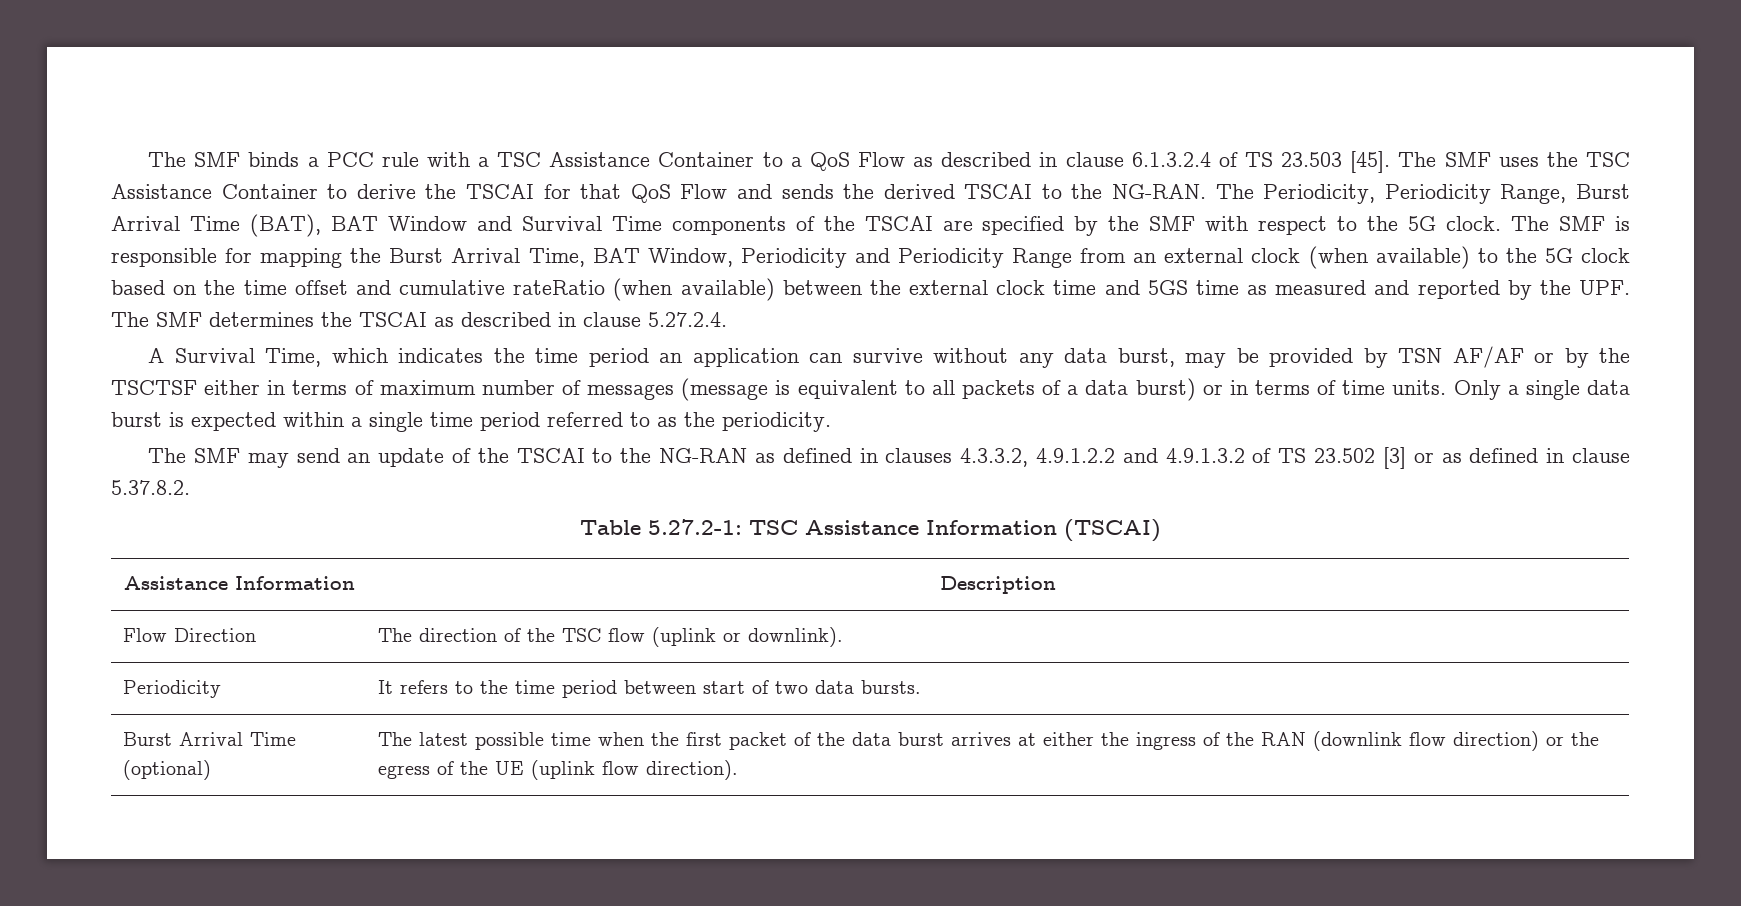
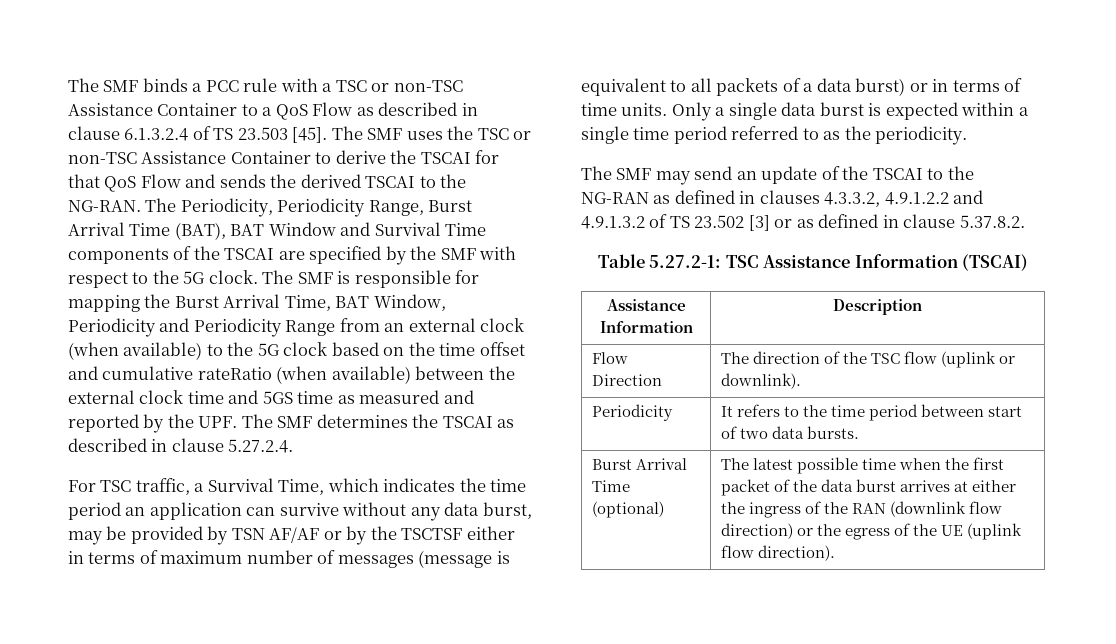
- The SMF binds a PCC rule with a TSC Assistance Container to a QoS Flow as described in clause 6.1.3.2.4 of TS 23.503 [45].
+ The SMF binds a PCC rule with a TSC or non-TSC Assistance Container to a QoS Flow as described in clause 6.1.3.2.4 of TS 23.503 [45].
- The SMF uses the TSC Assistance Container to derive the TSCAI for that QoS Flow and sends the derived TSCAI to the NG-RAN.
+ The SMF uses the TSC or non-TSC Assistance Container to derive the TSCAI for that QoS Flow and sends the derived TSCAI to the NG-RAN.
- A Survival Time, which indicates the time period an application can survive without any data burst, may be provided by TSN AF/AF or by the TSCTSF either in terms of maximum number of messages (message is equivalent to all packets of a data burst) or in terms of time units.
+ For TSC traffic, a Survival Time, which indicates the time period an application can survive without any data burst, may be provided by TSN AF/AF or by the TSCTSF either in terms of maximum number of messages (message is equivalent to all packets of a data burst) or in terms of time units.

